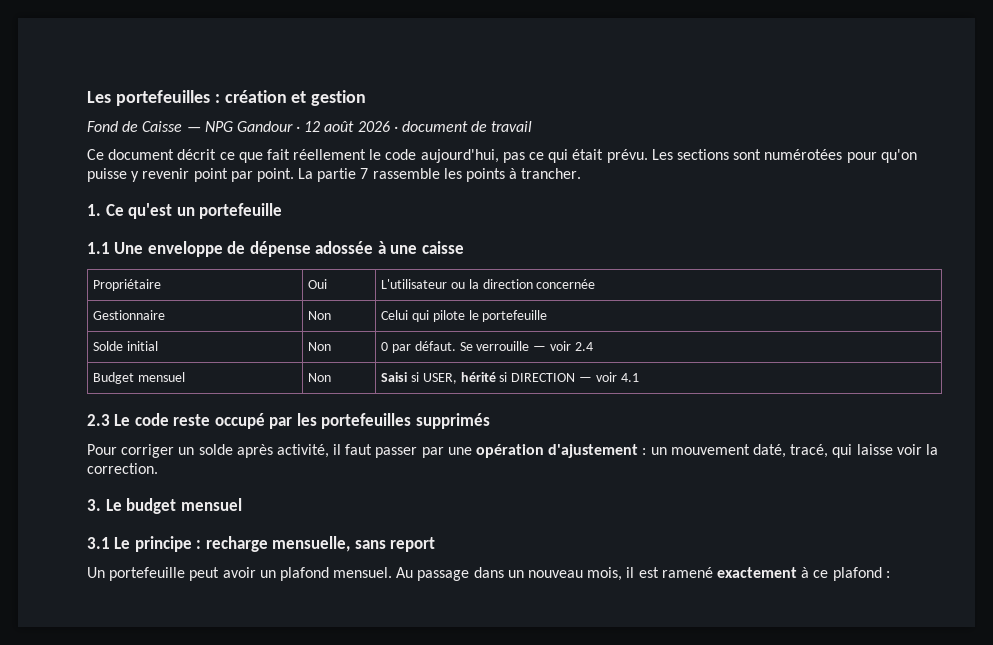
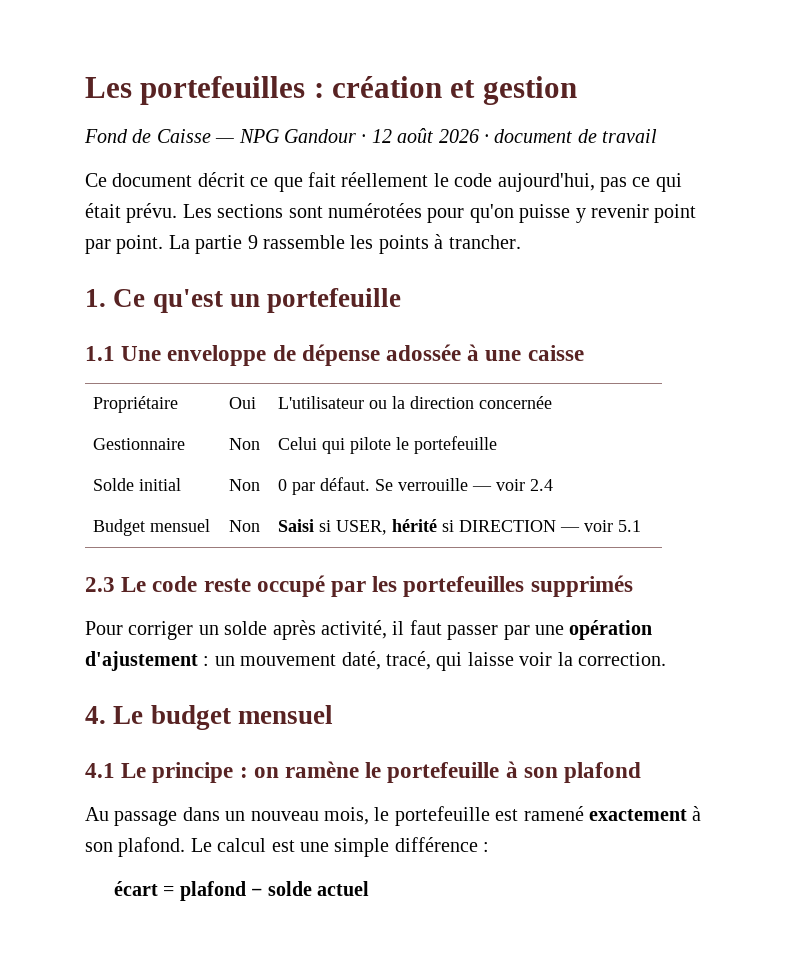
- La partie 7 rassemble les points à trancher.
+ La partie 9 rassemble les points à trancher.
- Budget mensuel | Non | Saisi si USER, hérité si DIRECTION — voir 4.1
+ Budget mensuel | Non | Saisi si USER, hérité si DIRECTION — voir 5.1
- 3. Le budget mensuel
+ 4. Le budget mensuel
- 3.1 Le principe : recharge mensuelle, sans report
- Un portefeuille peut avoir un plafond mensuel. Au passage dans un nouveau mois, il est ramené exactement à ce plafond :
+ 4.1 Le principe : on ramène le portefeuille à son plafond
+ Au passage dans un nouveau mois, le portefeuille est ramené exactement à son plafond. Le calcul est une simple différence :
+ écart = plafond − solde actuel

